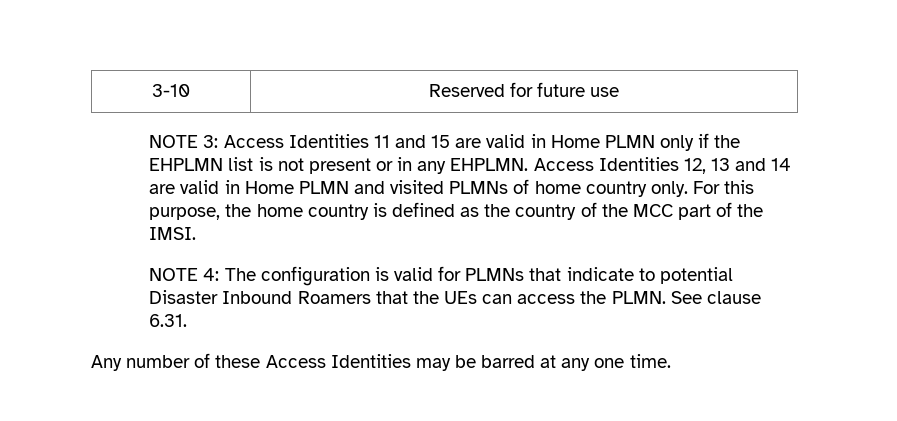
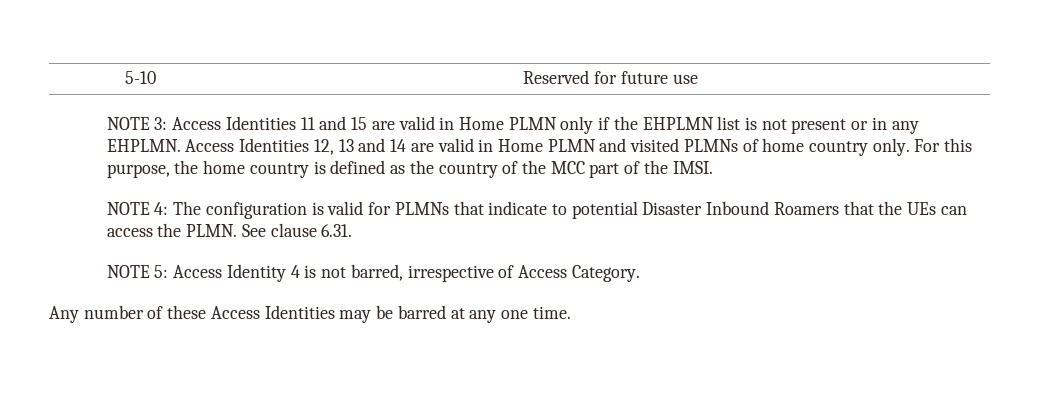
- 3-10 | Reserved for future use
+ 5-10 | Reserved for future use
+ NOTE 5: Access Identity 4 is not barred, irrespective of Access Category.

